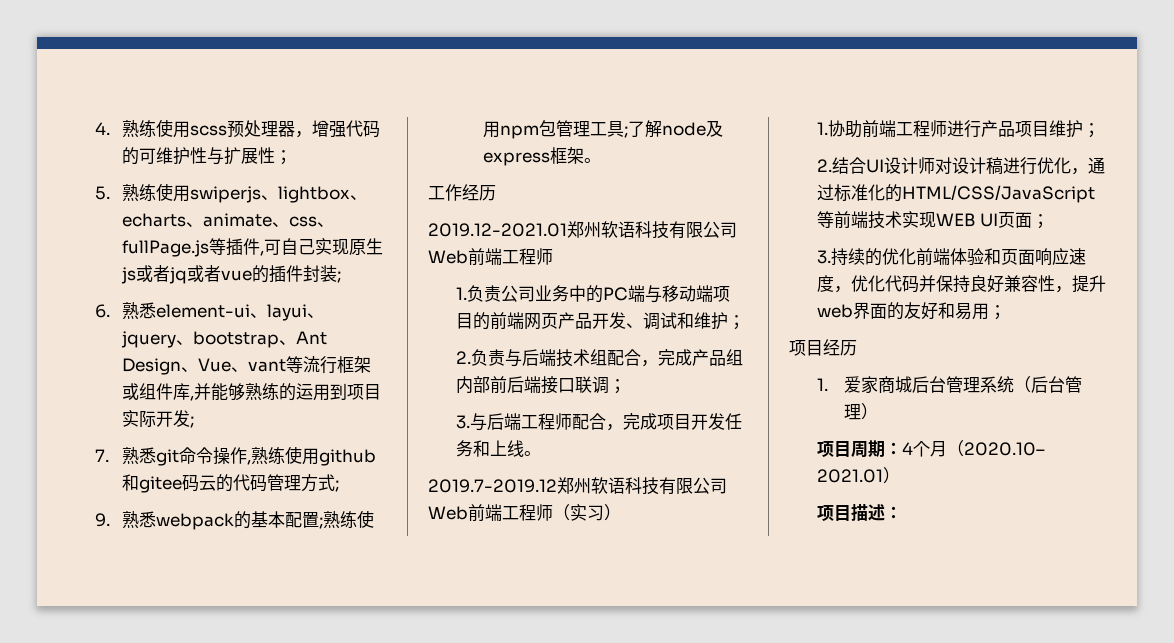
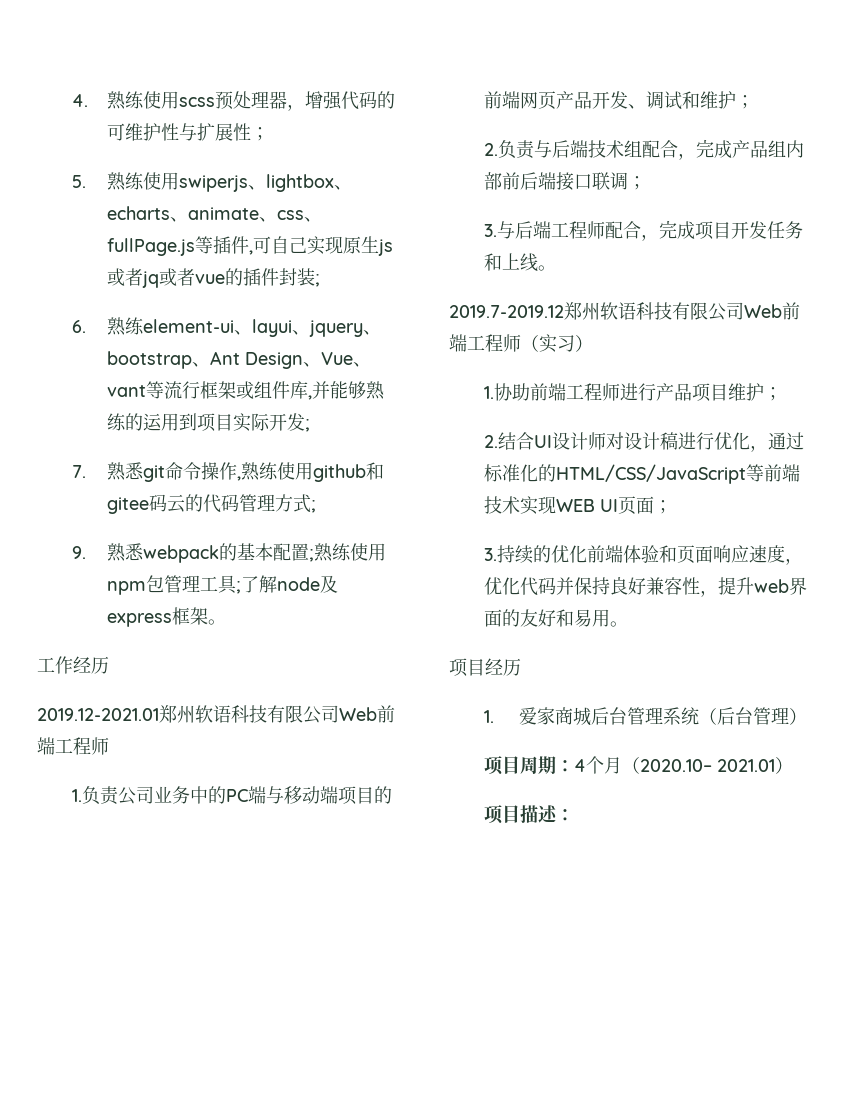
- 6.熟悉element-ui、layui、jquery、bootstrap、Ant Design、Vue、vant等流行框架或组件库,并能够熟练的运用到项目实际开发;
+ 6.熟练element-ui、layui、jquery、bootstrap、Ant Design、Vue、vant等流行框架或组件库,并能够熟练的运用到项目实际开发;
- 3.持续的优化前端体验和页面响应速度，优化代码并保持良好兼容性，提升web界面的友好和易用；
+ 3.持续的优化前端体验和页面响应速度，优化代码并保持良好兼容性，提升web界面的友好和易用。

